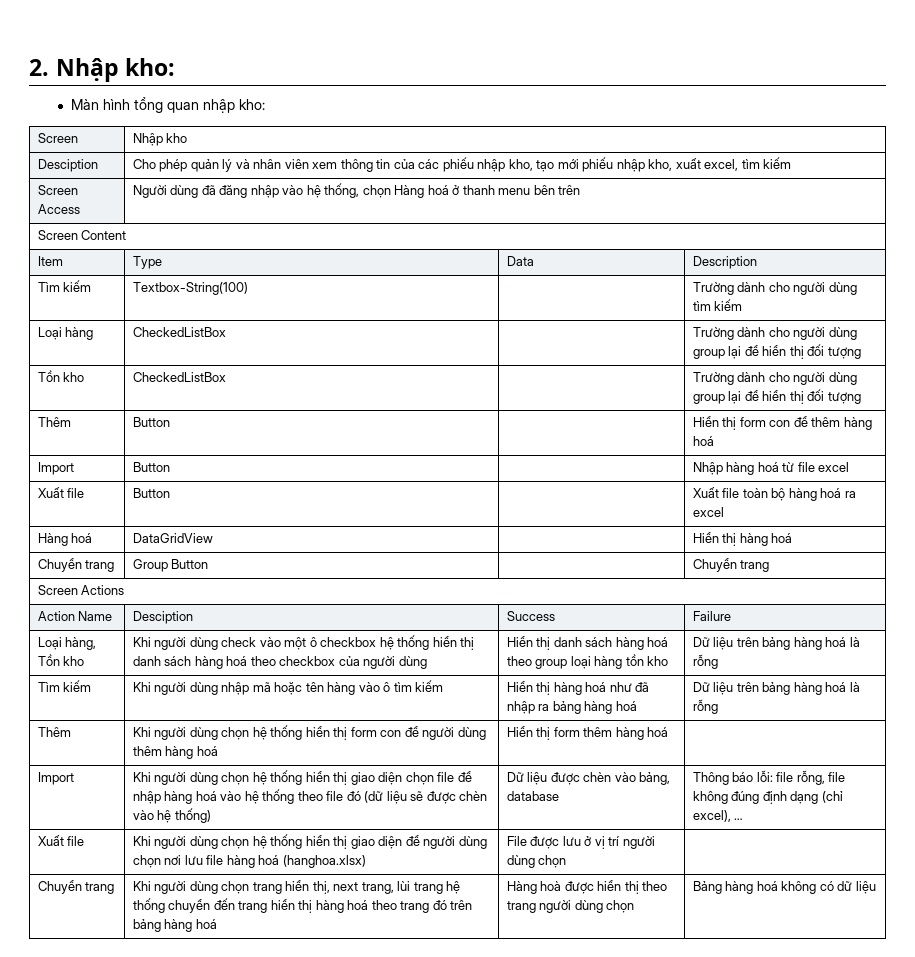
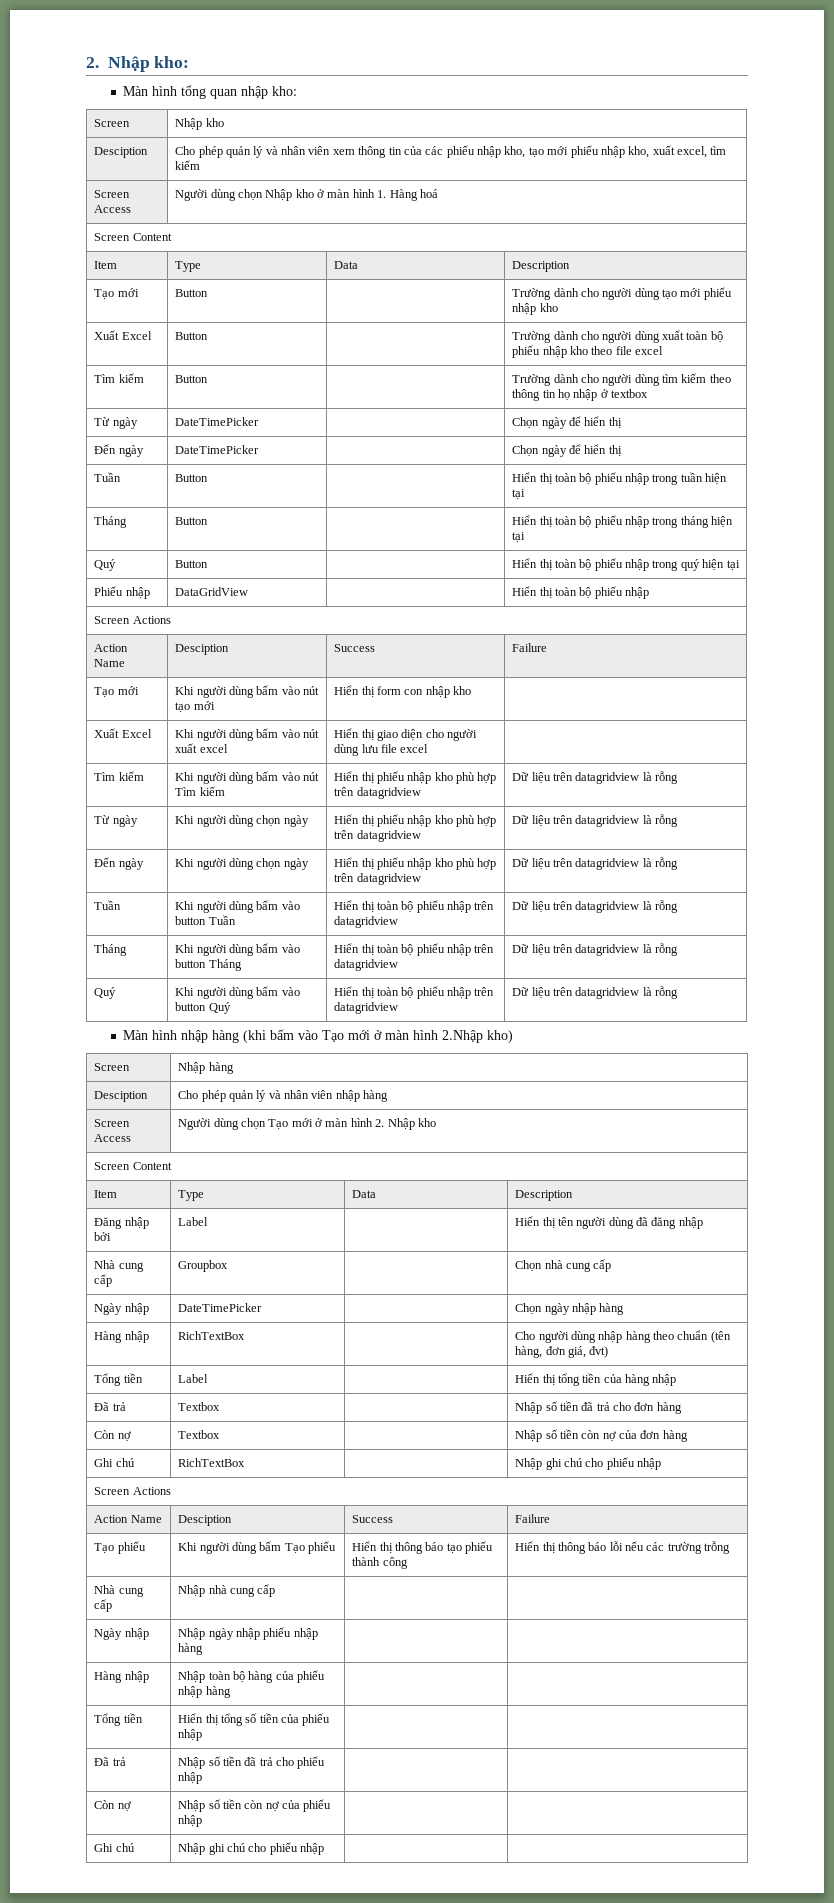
- Screen Access | Người dùng đã đăng nhập vào hệ thống, chọn Hàng hoá ở thanh menu bên trên
+ Screen Access | Người dùng chọn Nhập kho ở màn hình 1. Hàng hoá
  Screen Content
  Item | Type | Data | Description
- Tìm kiếm | Textbox-String(100) | | Trường dành cho người dùng tìm kiếm
- Loại hàng | CheckedListBox | | Trường dành cho người dùng group lại để hiển thị đối tượng
- Tồn kho | CheckedListBox | | Trường dành cho người dùng group lại để hiển thị đối tượng
- Thêm | Button | | Hiển thị form con để thêm hàng hoá
- Import | Button | | Nhập hàng hoá từ file excel
- Xuất file | Button | | Xuất file toàn bộ hàng hoá ra excel
- Hàng hoá | DataGridView | | Hiển thị hàng hoá
- Chuyển trang | Group Button | | Chuyển trang
+ Tạo mới | Button | | Trường dành cho người dùng tạo mới phiếu nhập kho
+ Xuất Excel | Button | | Trường dành cho người dùng xuất toàn bộ phiếu nhập kho theo file excel
+ Tìm kiếm | Button | | Trường dành cho người dùng tìm kiếm theo thông tin họ nhập ở textbox
+ Từ ngày | DateTimePicker | | Chọn ngày để hiển thị
+ Đến ngày | DateTimePicker | | Chọn ngày để hiển thị
+ Tuần | Button | | Hiển thị toàn bộ phiếu nhập trong tuần hiện tại
+ Tháng | Button | | Hiển thị toàn bộ phiếu nhập trong tháng hiện tại
+ Quý | Button | | Hiển thị toàn bộ phiếu nhập trong quý hiện tại
+ Phiếu nhập | DataGridView | | Hiển thị toàn bộ phiếu nhập
  Screen Actions
  Action Name | Desciption | Success | Failure
- Loại hàng, Tồn kho | Khi người dùng check vào một ô checkbox hệ thống hiển thị danh sách hàng hoá theo checkbox của người dùng | Hiển thị danh sách hàng hoá theo group loại hàng tồn kho | Dữ liệu trên bảng hàng hoá là rỗng
+ Tạo mới | Khi người dùng bấm vào nút tạo mới | Hiển thị form con nhập kho |
+ Xuất Excel | Khi người dùng bấm vào nút xuất excel | Hiển thị giao diện cho người dùng lưu file excel |
- Tìm kiếm | Khi người dùng nhập mã hoặc tên hàng vào ô tìm kiếm | Hiển thị hàng hoá như đã nhập ra bảng hàng hoá | Dữ liệu trên bảng hàng hoá là rỗng
- Thêm | Khi người dùng chọn hệ thống hiển thị form con để người dùng thêm hàng hoá | Hiển thị form thêm hàng hoá |
- Import | Khi người dùng chọn hệ thống hiển thị giao diện chọn file để nhập hàng hoá vào hệ thống theo file đó (dữ liệu sẽ được chèn vào hệ thống) | Dữ liệu được chèn vào bảng, database | Thông báo lỗi: file rỗng, file không đúng định dạng (chỉ excel), …
- Xuất file | Khi người dùng chọn hệ thống hiển thị giao diện để người dùng chọn nơi lưu file hàng hoá (hanghoa.xlsx) | File được lưu ở vị trí người dùng chọn |
- Chuyển trang | Khi người dùng chọn trang hiển thị, next trang, lùi trang hệ thống chuyển đến trang hiển thị hàng hoá theo trang đó trên bảng hàng hoá | Hàng hoà được hiển thị theo trang người dùng chọn | Bảng hàng hoá không có dữ liệu
+ Tìm kiếm | Khi người dùng bấm vào nút Tìm kiếm | Hiển thị phiếu nhập kho phù hợp trên datagridview | Dữ liệu trên datagridview là rỗng
+ Từ ngày | Khi người dùng chọn ngày | Hiển thị phiếu nhập kho phù hợp trên datagridview | Dữ liệu trên datagridview là rỗng
+ Đến ngày | Khi người dùng chọn ngày | Hiển thị phiếu nhập kho phù hợp trên datagridview | Dữ liệu trên datagridview là rỗng
+ Tuần | Khi người dùng bấm vào button Tuần | Hiển thị toàn bộ phiếu nhập trên datagridview | Dữ liệu trên datagridview là rỗng
+ Tháng | Khi người dùng bấm vào button Tháng | Hiển thị toàn bộ phiếu nhập trên datagridview | Dữ liệu trên datagridview là rỗng
+ Quý | Khi người dùng bấm vào button Quý | Hiển thị toàn bộ phiếu nhập trên datagridview | Dữ liệu trên datagridview là rỗng
+ Màn hình nhập hàng (khi bấm vào Tạo mới ở màn hình 2.Nhập kho)
+ Screen | Nhập hàng
+ Desciption | Cho phép quản lý và nhân viên nhập hàng
+ Screen Access | Người dùng chọn Tạo mới ở màn hình 2. Nhập kho
+ Screen Content
+ Item | Type | Data | Description
+ Đăng nhập bởi | Label | | Hiển thị tên người dùng đã đăng nhập
+ Nhà cung cấp | Groupbox | | Chọn nhà cung cấp
+ Ngày nhập | DateTimePicker | | Chọn ngày nhập hàng
+ Hàng nhập | RichTextBox | | Cho người dùng nhập hàng theo chuẩn (tên hàng, đơn giá, đvt)
+ Tổng tiền | Label | | Hiển thị tổng tiền của hàng nhập
+ Đã trả | Textbox | | Nhập số tiền đã trả cho đơn hàng
+ Còn nợ | Textbox | | Nhập số tiền còn nợ của đơn hàng
+ Ghi chú | RichTextBox | | Nhập ghi chú cho phiếu nhập
+ Screen Actions
+ Action Name | Desciption | Success | Failure
+ Tạo phiếu | Khi người dùng bấm Tạo phiếu | Hiển thị thông báo tạo phiếu thành công | Hiển thị thông báo lỗi nếu các trường trỗng
+ Nhà cung cấp | Nhập nhà cung cấp | |
+ Ngày nhập | Nhập ngày nhập phiếu nhập hàng | |
+ Hàng nhập | Nhập toàn bộ hàng của phiếu nhập hàng | |
+ Tổng tiền | Hiển thị tổng số tiền của phiếu nhập | |
+ Đã trả | Nhập số tiền đã trả cho phiếu nhập | |
+ Còn nợ | Nhập số tiền còn nợ của phiếu nhập | |
+ Ghi chú | Nhập ghi chú cho phiếu nhập | |

